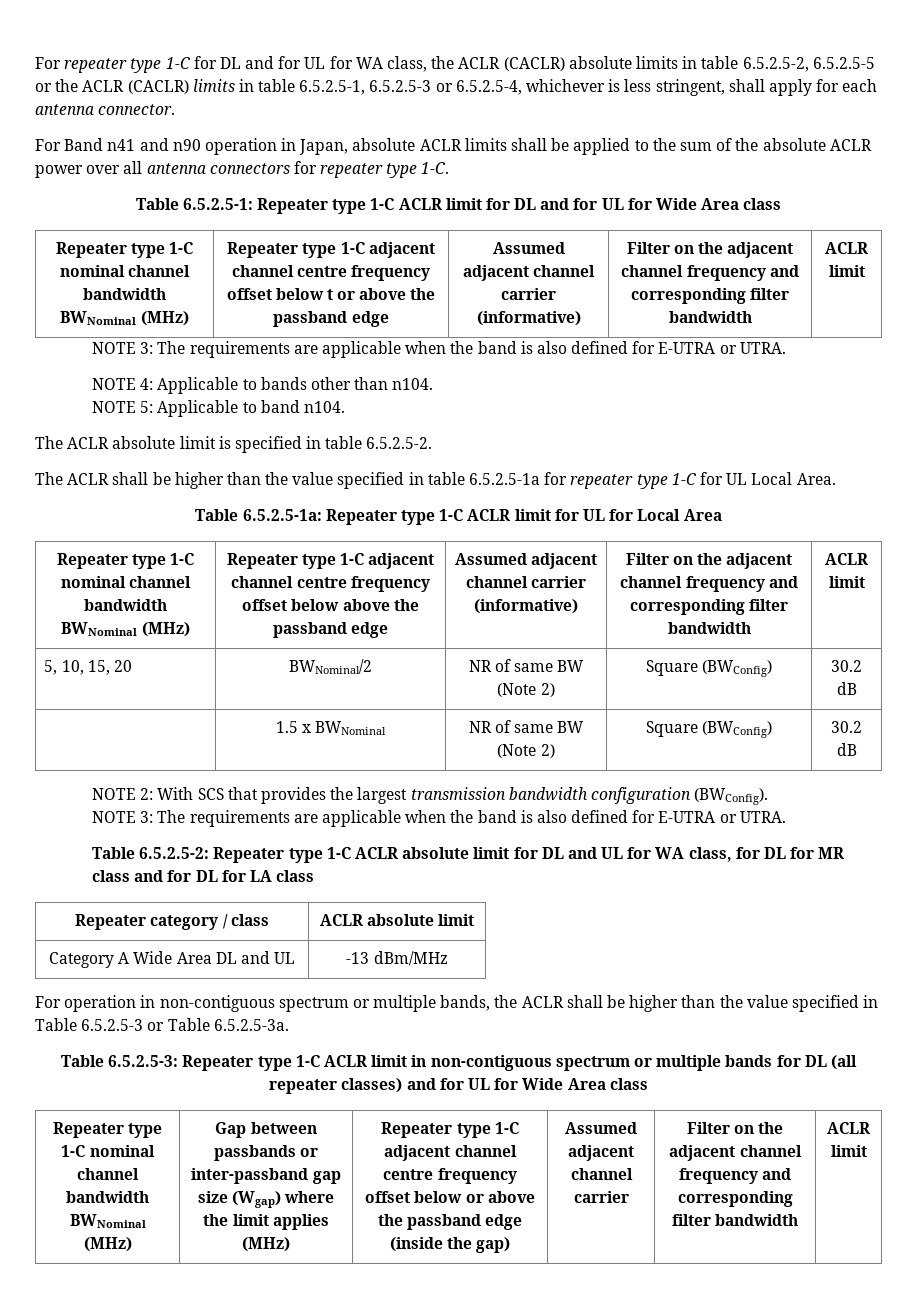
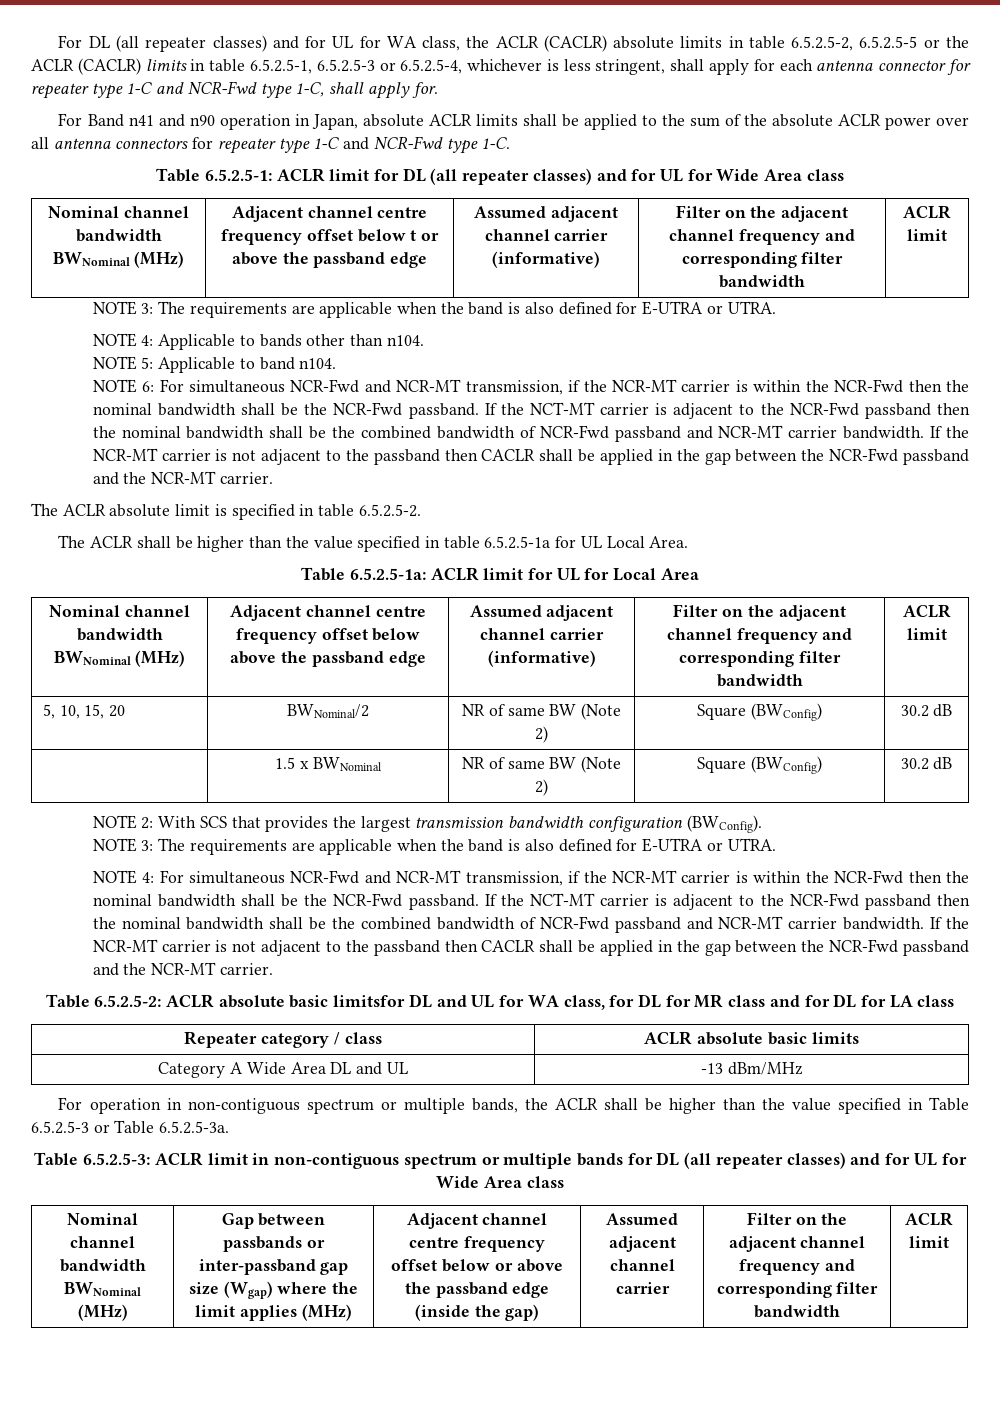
- For repeater type 1-C for DL and for UL for WA class, the ACLR (CACLR) absolute limits in table 6.5.2.5-2, 6.5.2.5-5 or the ACLR (CACLR) limits in table 6.5.2.5-1, 6.5.2.5-3 or 6.5.2.5-4, whichever is less stringent, shall apply for each antenna connector.
+ For DL (all repeater classes) and for UL for WA class, the ACLR (CACLR) absolute limits in table 6.5.2.5-2, 6.5.2.5-5 or the ACLR (CACLR) limits in table 6.5.2.5-1, 6.5.2.5-3 or 6.5.2.5-4, whichever is less stringent, shall apply for each antenna connector for repeater type 1-C and NCR-Fwd type 1-C, shall apply for.
- For Band n41 and n90 operation in Japan, absolute ACLR limits shall be applied to the sum of the absolute ACLR power over all antenna connectors for repeater type 1-C.
+ For Band n41 and n90 operation in Japan, absolute ACLR limits shall be applied to the sum of the absolute ACLR power over all antenna connectors for repeater type 1-C and NCR-Fwd type 1-C.
- Table 6.5.2.5-1: Repeater type 1-C ACLR limit for DL and for UL for Wide Area class
- Repeater type 1-C nominal channel bandwidth BWNominal (MHz) | Repeater type 1-C adjacent channel centre frequency offset below t or above the passband edge | Assumed adjacent channel carrier (informative) | Filter on the adjacent channel frequency and corresponding filter bandwidth | ACLR limit
+ Table 6.5.2.5-1: ACLR limit for DL (all repeater classes) and for UL for Wide Area class
+ Nominal channel bandwidth BWNominal (MHz) | Adjacent channel centre frequency offset below t or above the passband edge | Assumed adjacent channel carrier (informative) | Filter on the adjacent channel frequency and corresponding filter bandwidth | ACLR limit
+ NOTE 6: For simultaneous NCR-Fwd and NCR-MT transmission, if the NCR-MT carrier is within the NCR-Fwd then the nominal bandwidth shall be the NCR-Fwd passband. If the NCT-MT carrier is adjacent to the NCR-Fwd passband then the nominal bandwidth shall be the combined bandwidth of NCR-Fwd passband and NCR-MT carrier bandwidth. If the NCR-MT carrier is not adjacent to the passband then CACLR shall be applied in the gap between the NCR-Fwd passband and the NCR-MT carrier.
- The ACLR shall be higher than the value specified in table 6.5.2.5-1a for repeater type 1-C for UL Local Area.
+ The ACLR shall be higher than the value specified in table 6.5.2.5-1a for UL Local Area.
- Table 6.5.2.5-1a: Repeater type 1-C ACLR limit for UL for Local Area
+ Table 6.5.2.5-1a: ACLR limit for UL for Local Area
- Repeater type 1-C nominal channel bandwidth BWNominal (MHz) | Repeater type 1-C adjacent channel centre frequency offset below above the passband edge | Assumed adjacent channel carrier (informative) | Filter on the adjacent channel frequency and corresponding filter bandwidth | ACLR limit
+ Nominal channel bandwidth BWNominal (MHz) | Adjacent channel centre frequency offset below above the passband edge | Assumed adjacent channel carrier (informative) | Filter on the adjacent channel frequency and corresponding filter bandwidth | ACLR limit
- Table 6.5.2.5-2: Repeater type 1-C ACLR absolute limit for DL and UL for WA class, for DL for MR class and for DL for LA class
+ NOTE 4: For simultaneous NCR-Fwd and NCR-MT transmission, if the NCR-MT carrier is within the NCR-Fwd then the nominal bandwidth shall be the NCR-Fwd passband. If the NCT-MT carrier is adjacent to the NCR-Fwd passband then the nominal bandwidth shall be the combined bandwidth of NCR-Fwd passband and NCR-MT carrier bandwidth. If the NCR-MT carrier is not adjacent to the passband then CACLR shall be applied in the gap between the NCR-Fwd passband and the NCR-MT carrier.
+ Table 6.5.2.5-2: ACLR absolute basic limitsfor DL and UL for WA class, for DL for MR class and for DL for LA class
- Repeater category / class | ACLR absolute limit
+ Repeater category / class | ACLR absolute basic limits
- Table 6.5.2.5-3: Repeater type 1-C ACLR limit in non-contiguous spectrum or multiple bands for DL (all repeater classes) and for UL for Wide Area class
- Repeater type 1-C nominal channel bandwidth BWNominal (MHz)
+ Table 6.5.2.5-3: ACLR limit in non-contiguous spectrum or multiple bands for DL (all repeater classes) and for UL for Wide Area class
+ Nominal channel bandwidth BWNominal (MHz)
- Repeater type 1-C adjacent channel centre frequency offset below or above the passband edge (inside the gap)
+ Adjacent channel centre frequency offset below or above the passband edge (inside the gap)

